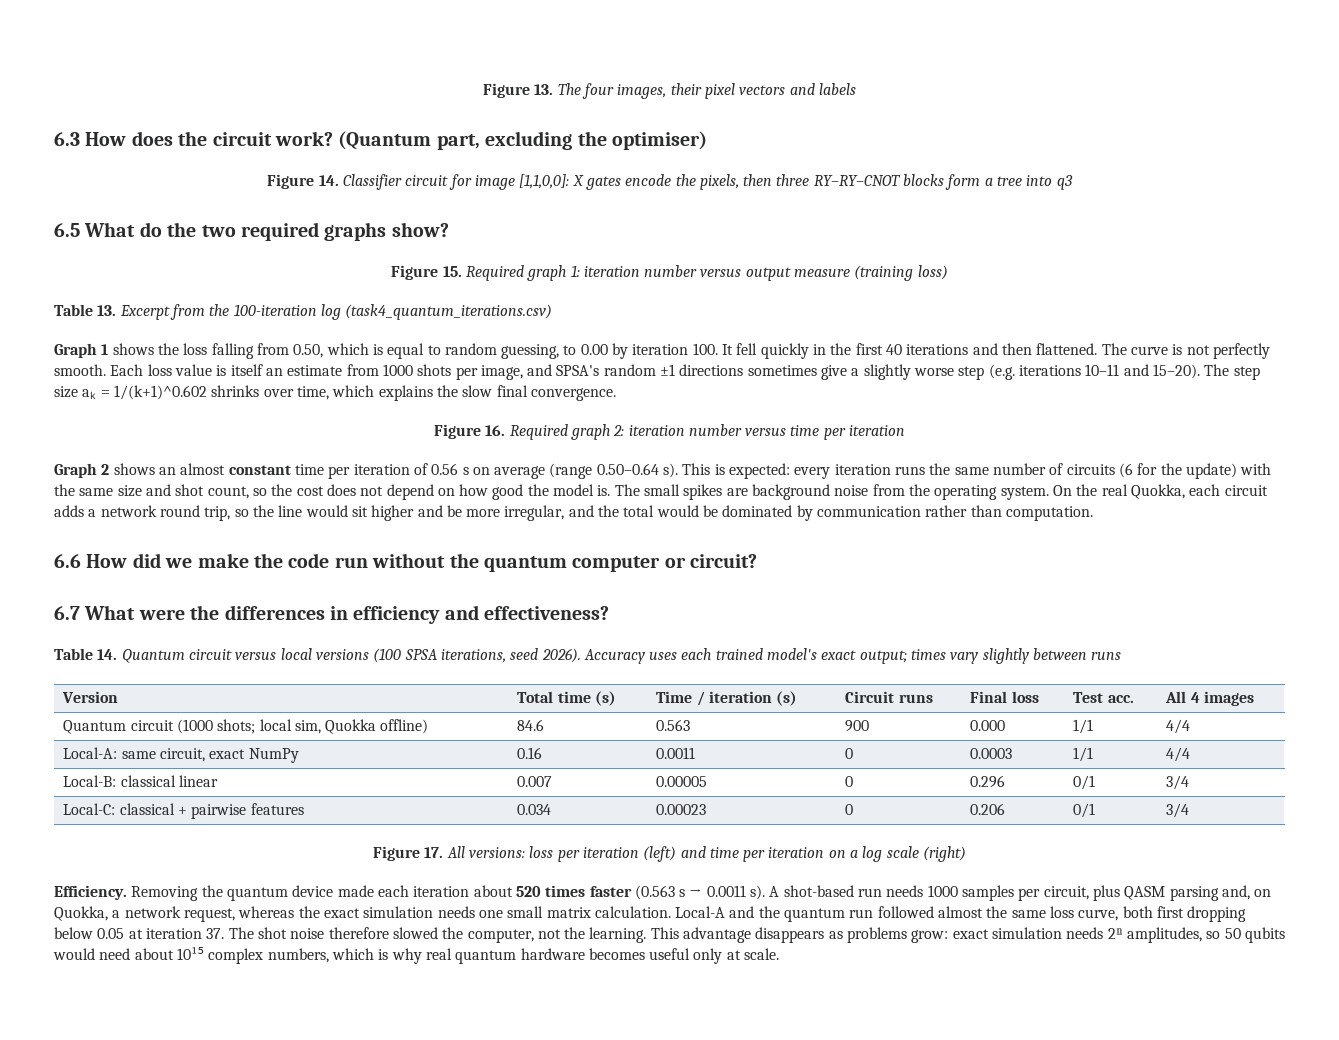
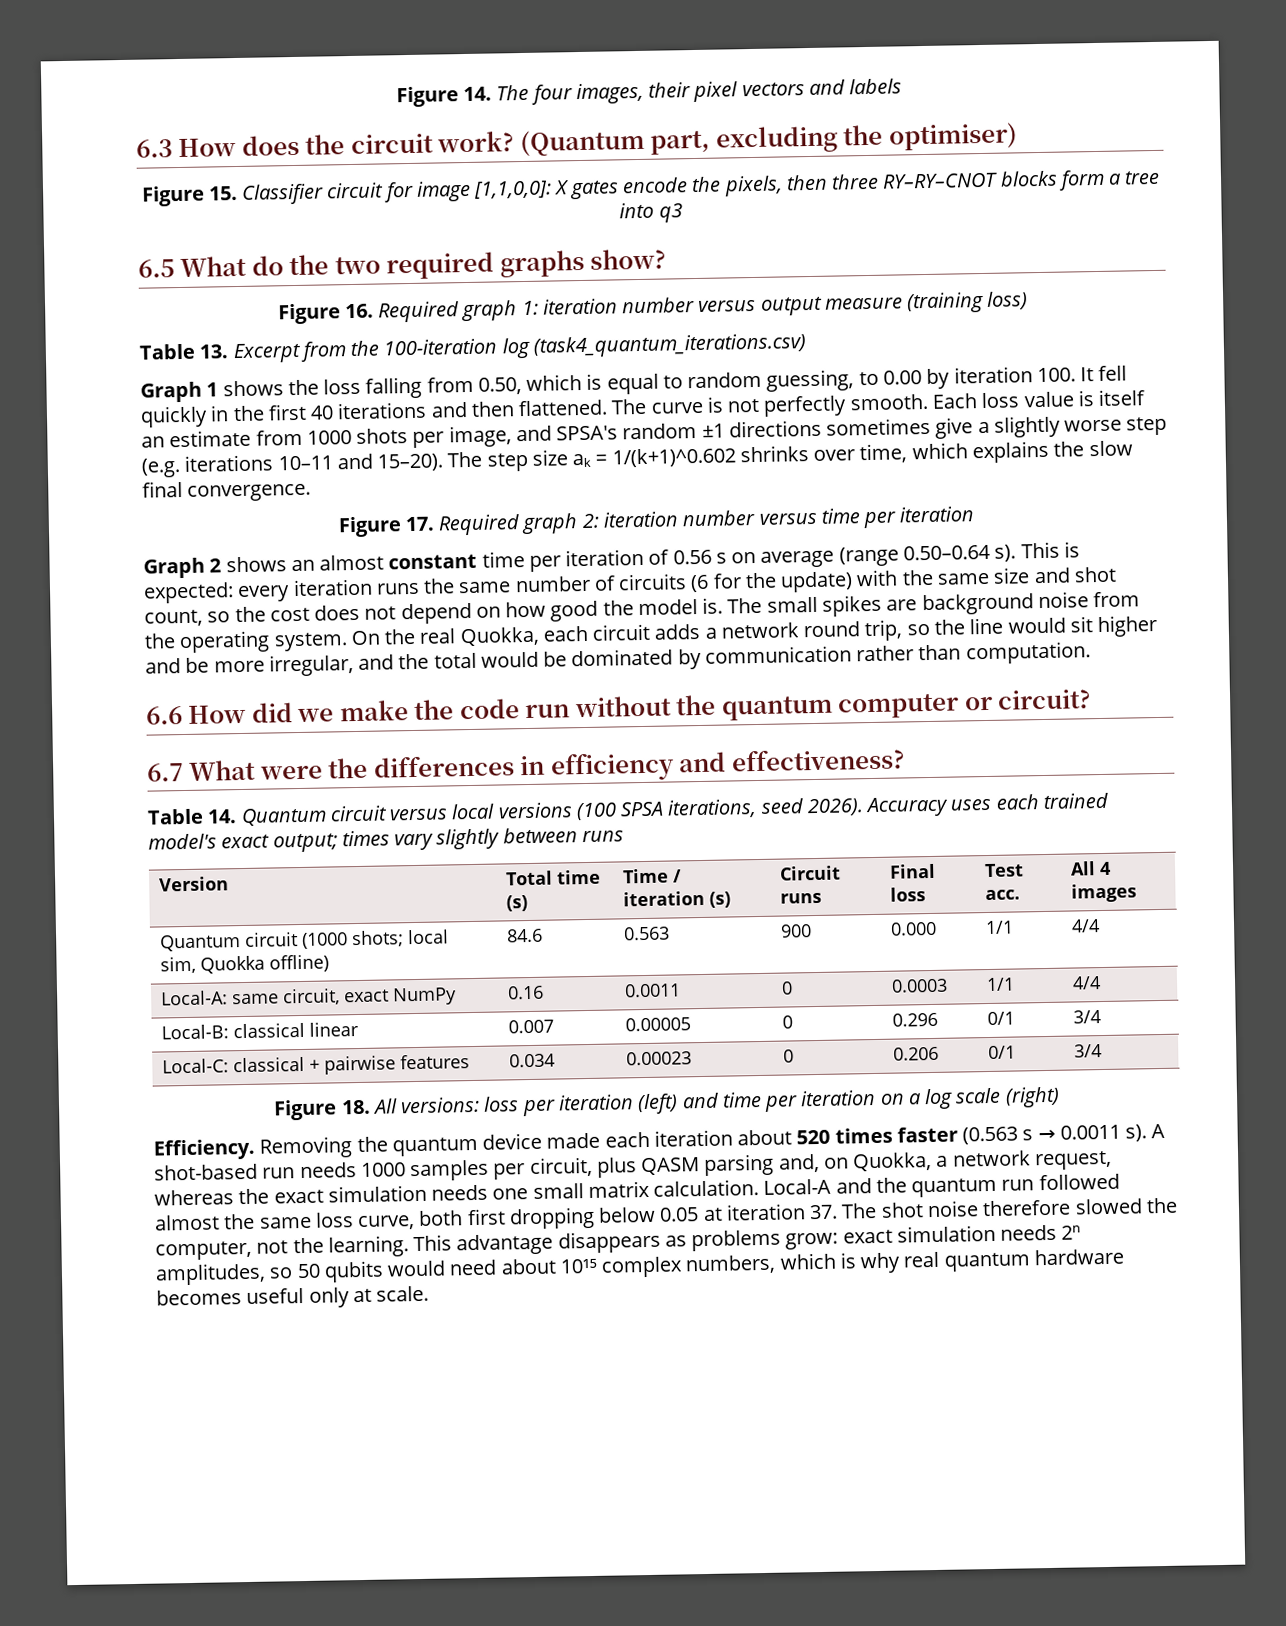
- Figure 13. The four images, their pixel vectors and labels
+ Figure 14. The four images, their pixel vectors and labels
- Figure 14. Classifier circuit for image [1,1,0,0]: X gates encode the pixels, then three RY–RY–CNOT blocks form a tree into q3
+ Figure 15. Classifier circuit for image [1,1,0,0]: X gates encode the pixels, then three RY–RY–CNOT blocks form a tree into q3
- Figure 15. Required graph 1: iteration number versus output measure (training loss)
+ Figure 16. Required graph 1: iteration number versus output measure (training loss)
- Figure 16. Required graph 2: iteration number versus time per iteration
+ Figure 17. Required graph 2: iteration number versus time per iteration
- Figure 17. All versions: loss per iteration (left) and time per iteration on a log scale (right)
+ Figure 18. All versions: loss per iteration (left) and time per iteration on a log scale (right)

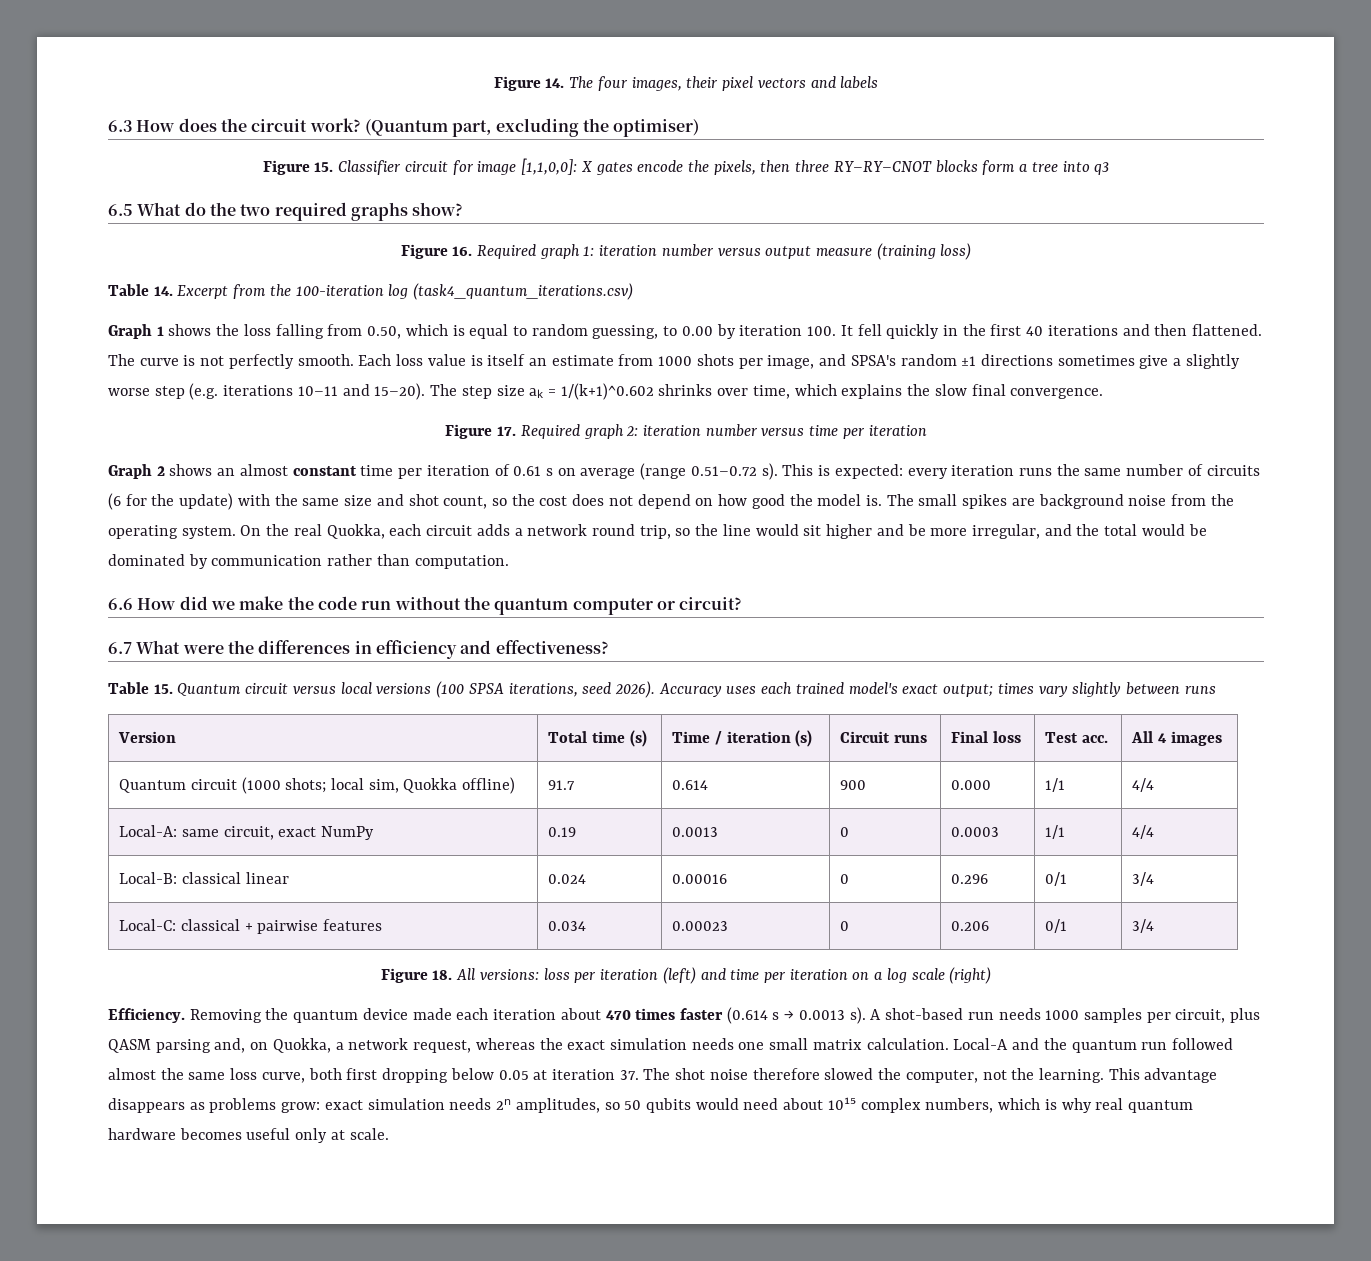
- Table 13. Excerpt from the 100-iteration log (task4_quantum_iterations.csv)
+ Table 14. Excerpt from the 100-iteration log (task4_quantum_iterations.csv)
- Graph 2 shows an almost constant time per iteration of 0.56 s on average (range 0.50–0.64 s).
+ Graph 2 shows an almost constant time per iteration of 0.61 s on average (range 0.51–0.72 s).
- Table 14. Quantum circuit versus local versions (100 SPSA iterations, seed 2026).
+ Table 15. Quantum circuit versus local versions (100 SPSA iterations, seed 2026).
- Quantum circuit (1000 shots; local sim, Quokka offline) | 84.6 | 0.563 | 900 | 0.000 | 1/1 | 4/4
+ Quantum circuit (1000 shots; local sim, Quokka offline) | 91.7 | 0.614 | 900 | 0.000 | 1/1 | 4/4
- Local-A: same circuit, exact NumPy | 0.16 | 0.0011 | 0 | 0.0003 | 1/1 | 4/4
+ Local-A: same circuit, exact NumPy | 0.19 | 0.0013 | 0 | 0.0003 | 1/1 | 4/4
- Local-B: classical linear | 0.007 | 0.00005 | 0 | 0.296 | 0/1 | 3/4
+ Local-B: classical linear | 0.024 | 0.00016 | 0 | 0.296 | 0/1 | 3/4
- Removing the quantum device made each iteration about 520 times faster (0.563 s → 0.0011 s).
+ Removing the quantum device made each iteration about 470 times faster (0.614 s → 0.0013 s).

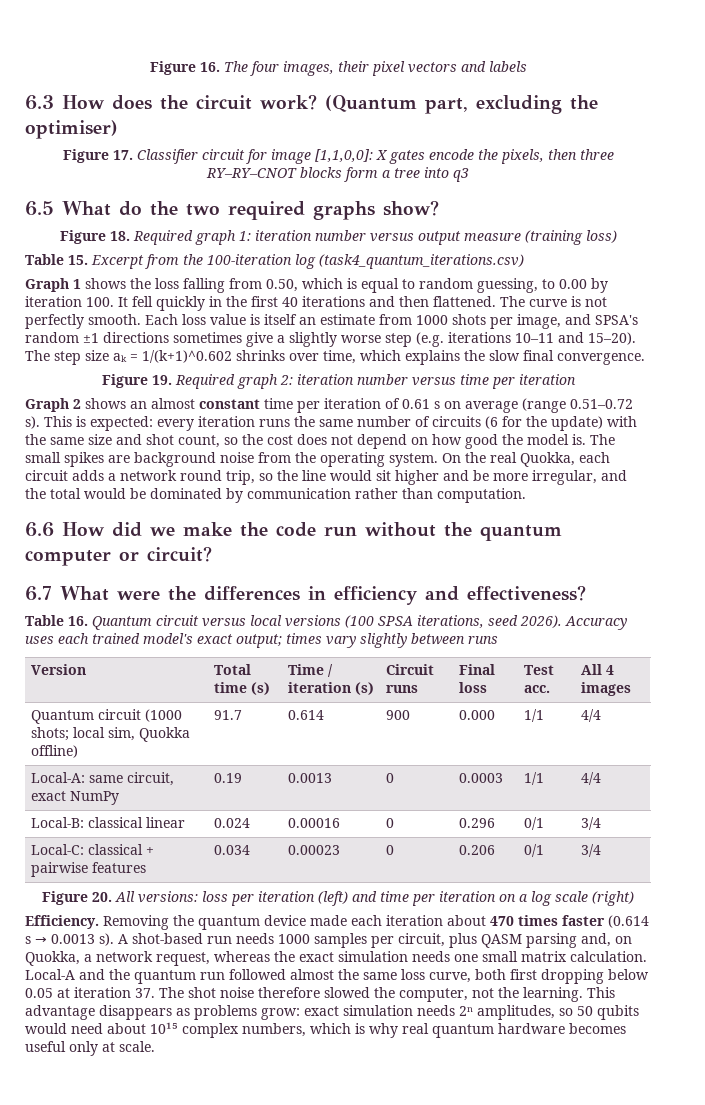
- Figure 14. The four images, their pixel vectors and labels
+ Figure 16. The four images, their pixel vectors and labels
- Figure 15. Classifier circuit for image [1,1,0,0]: X gates encode the pixels, then three RY–RY–CNOT blocks form a tree into q3
+ Figure 17. Classifier circuit for image [1,1,0,0]: X gates encode the pixels, then three RY–RY–CNOT blocks form a tree into q3
- Figure 16. Required graph 1: iteration number versus output measure (training loss)
+ Figure 18. Required graph 1: iteration number versus output measure (training loss)
- Table 14. Excerpt from the 100-iteration log (task4_quantum_iterations.csv)
+ Table 15. Excerpt from the 100-iteration log (task4_quantum_iterations.csv)
- Figure 17. Required graph 2: iteration number versus time per iteration
+ Figure 19. Required graph 2: iteration number versus time per iteration
- Table 15. Quantum circuit versus local versions (100 SPSA iterations, seed 2026).
+ Table 16. Quantum circuit versus local versions (100 SPSA iterations, seed 2026).
- Figure 18. All versions: loss per iteration (left) and time per iteration on a log scale (right)
+ Figure 20. All versions: loss per iteration (left) and time per iteration on a log scale (right)

